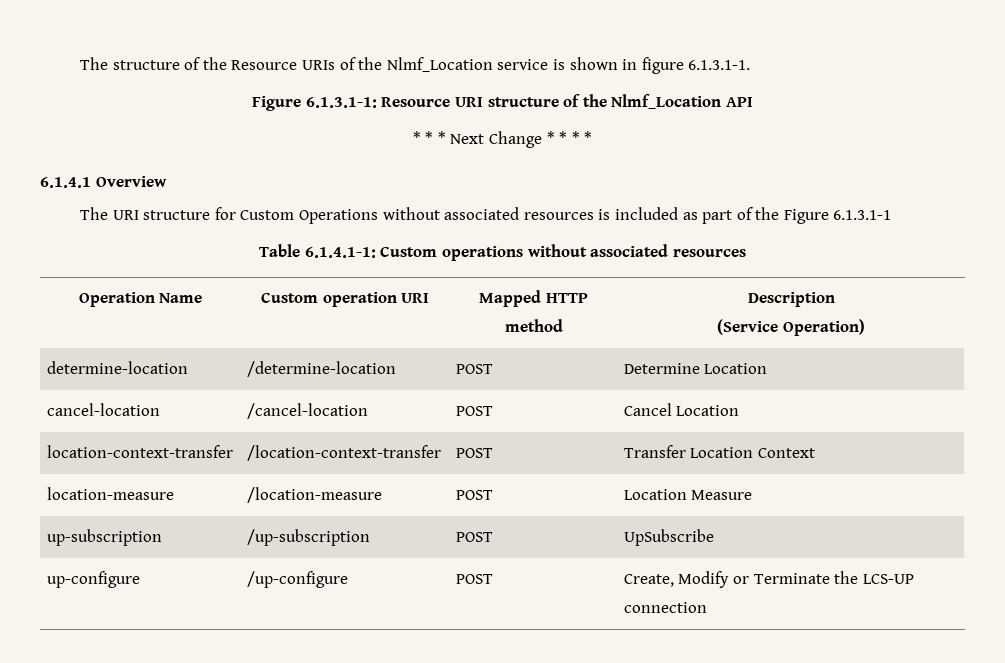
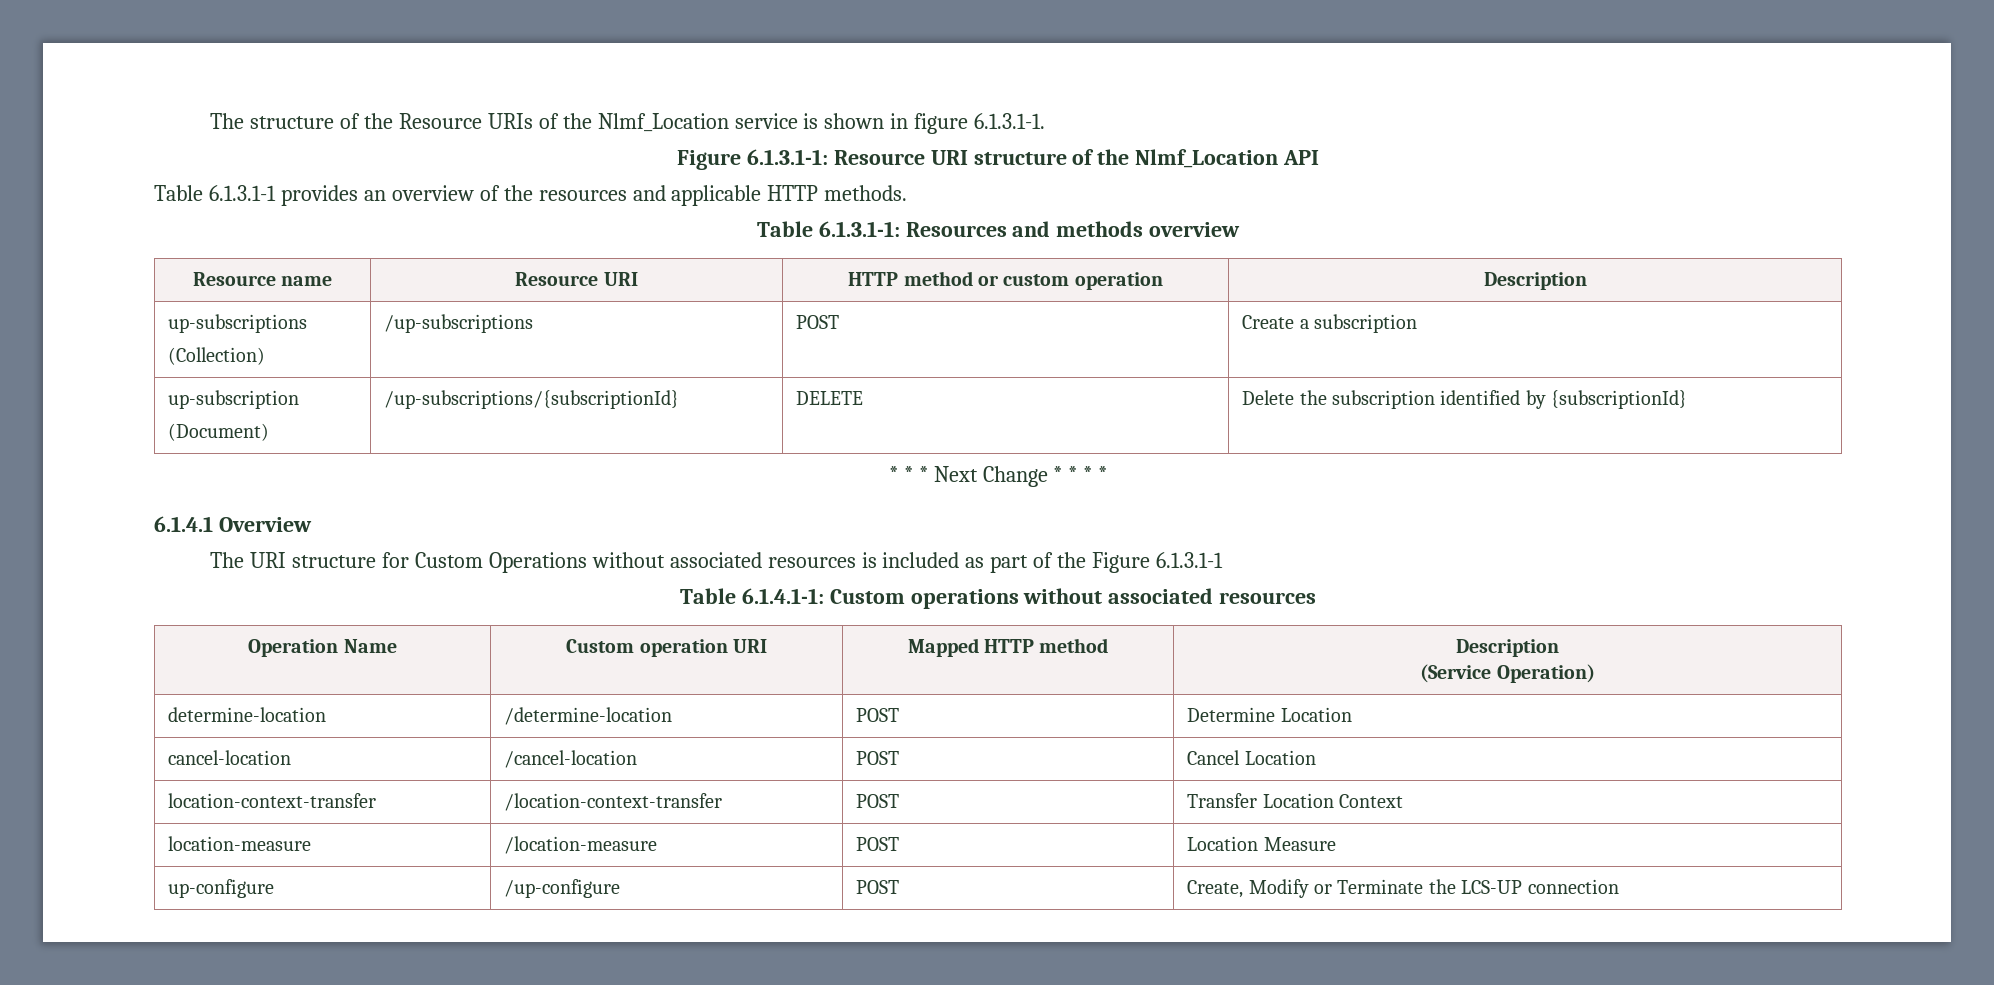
+ Table 6.1.3.1-1 provides an overview of the resources and applicable HTTP methods.
+ Table 6.1.3.1-1: Resources and methods overview
+ Resource name | Resource URI | HTTP method or custom operation | Description
+ up-subscriptions
+ (Collection) | /up-subscriptions | POST | Create a subscription
+ up-subscription
+ (Document) | /up-subscriptions/{subscriptionId} | DELETE | Delete the subscription identified by {subscriptionId}
- up-subscription | /up-subscription | POST | UpSubscribe

